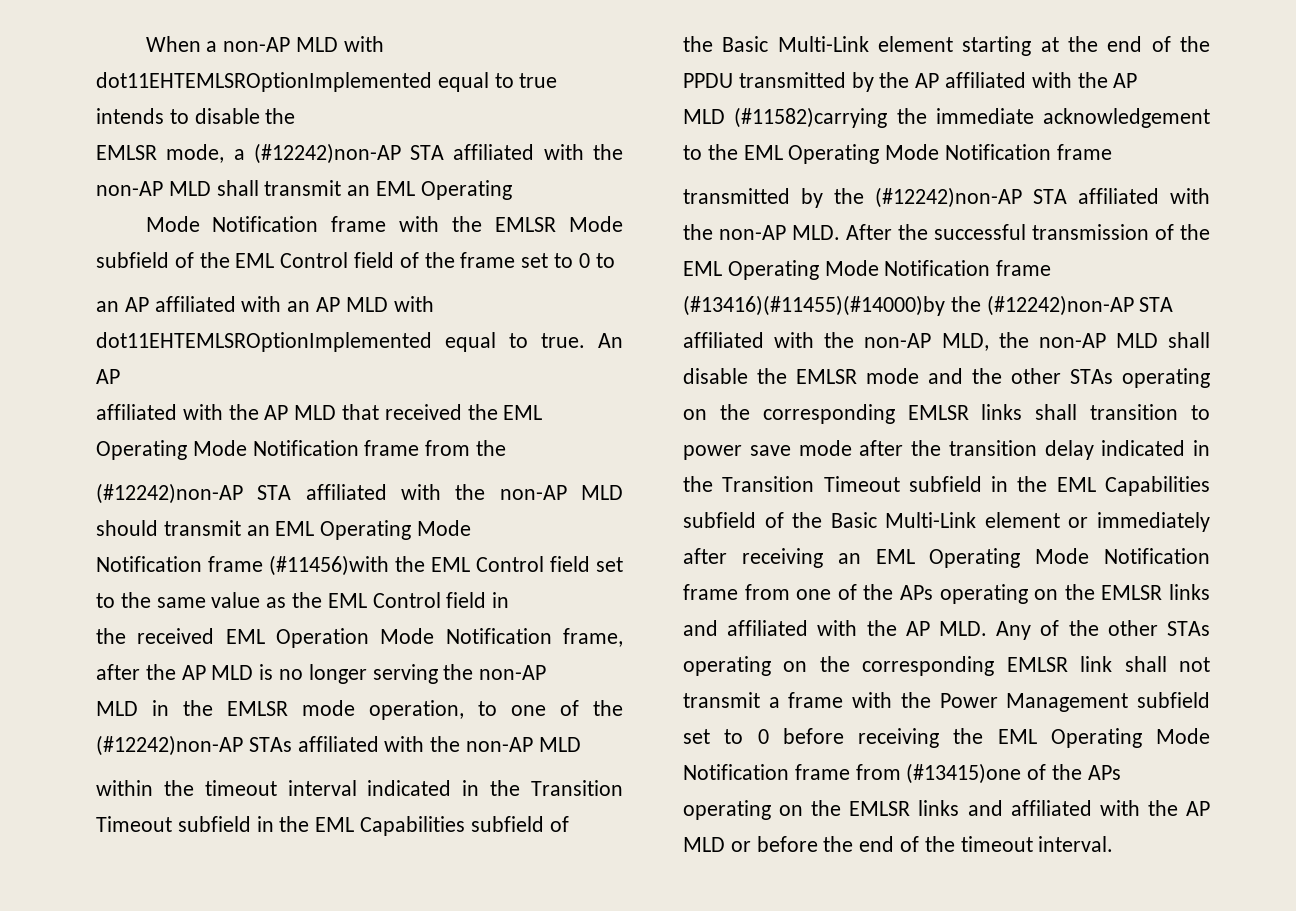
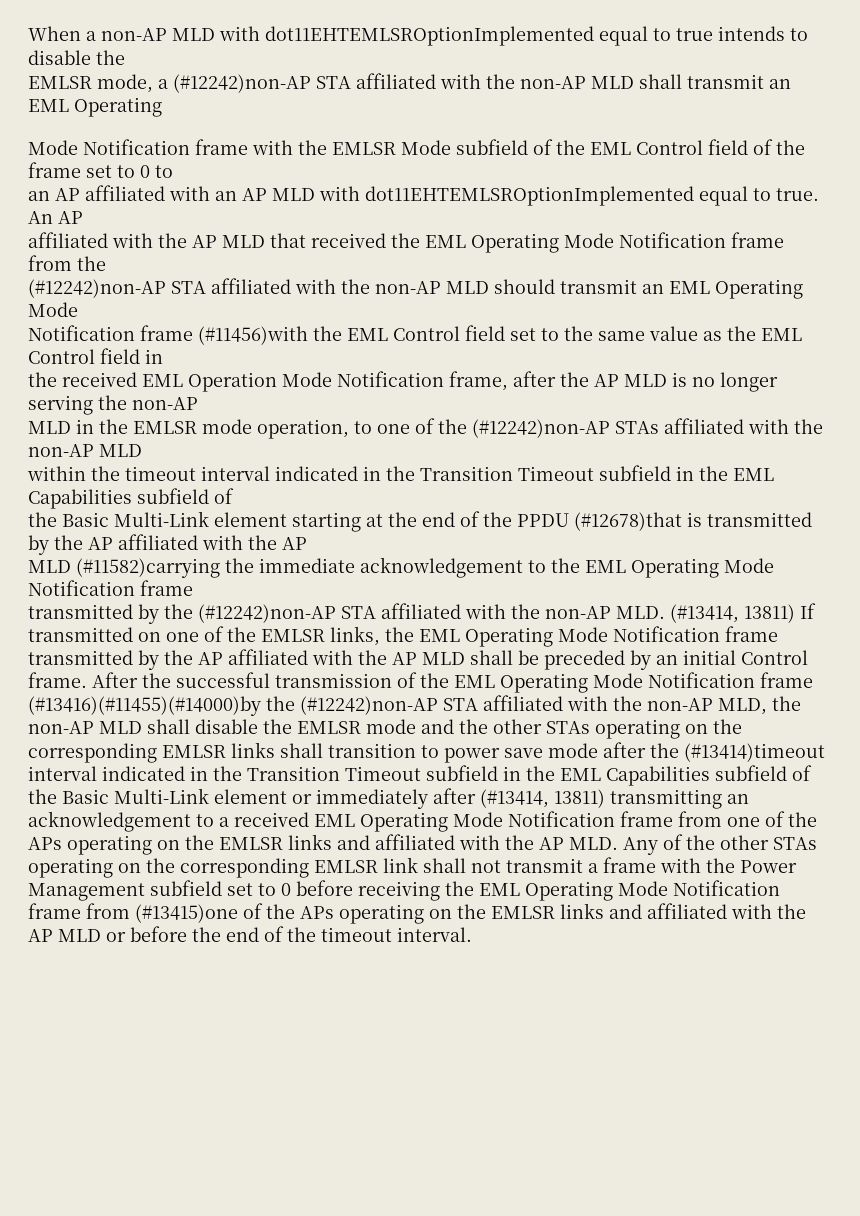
- the Basic Multi-Link element starting at the end of the PPDU transmitted by the AP affiliated with the AP
+ the Basic Multi-Link element starting at the end of the PPDU (#12678)that is transmitted by the AP affiliated with the AP
- transmitted by the (#12242)non-AP STA affiliated with the non-AP MLD. After the successful transmission of the EML Operating Mode Notification frame (#13416)(#11455)(#14000)by the (#12242)non-AP STA affiliated with the non-AP MLD, the non-AP MLD shall disable the EMLSR mode and the other STAs operating on the corresponding EMLSR links shall transition to power save mode after the transition delay indicated in the Transition Timeout subfield in the EML Capabilities subfield of the Basic Multi-Link element or immediately after receiving an EML Operating Mode Notification frame from one of the APs operating on the EMLSR links and affiliated with the AP MLD. Any of the other STAs operating on the corresponding EMLSR link shall not transmit a frame with the Power Management subfield set to 0 before receiving the EML Operating Mode Notification frame from (#13415)one of the APs operating on the EMLSR links and affiliated with the AP MLD or before the end of the timeout interval.
+ transmitted by the (#12242)non-AP STA affiliated with the non-AP MLD. (#13414, 13811) If transmitted on one of the EMLSR links, the EML Operating Mode Notification frame transmitted by the AP affiliated with the AP MLD shall be preceded by an initial Control frame. After the successful transmission of the EML Operating Mode Notification frame (#13416)(#11455)(#14000)by the (#12242)non-AP STA affiliated with the non-AP MLD, the non-AP MLD shall disable the EMLSR mode and the other STAs operating on the corresponding EMLSR links shall transition to power save mode after the (#13414)timeout interval indicated in the Transition Timeout subfield in the EML Capabilities subfield of the Basic Multi-Link element or immediately after (#13414, 13811) transmitting an acknowledgement to a received EML Operating Mode Notification frame from one of the APs operating on the EMLSR links and affiliated with the AP MLD. Any of the other STAs operating on the corresponding EMLSR link shall not transmit a frame with the Power Management subfield set to 0 before receiving the EML Operating Mode Notification frame from (#13415)one of the APs operating on the EMLSR links and affiliated with the AP MLD or before the end of the timeout interval.

